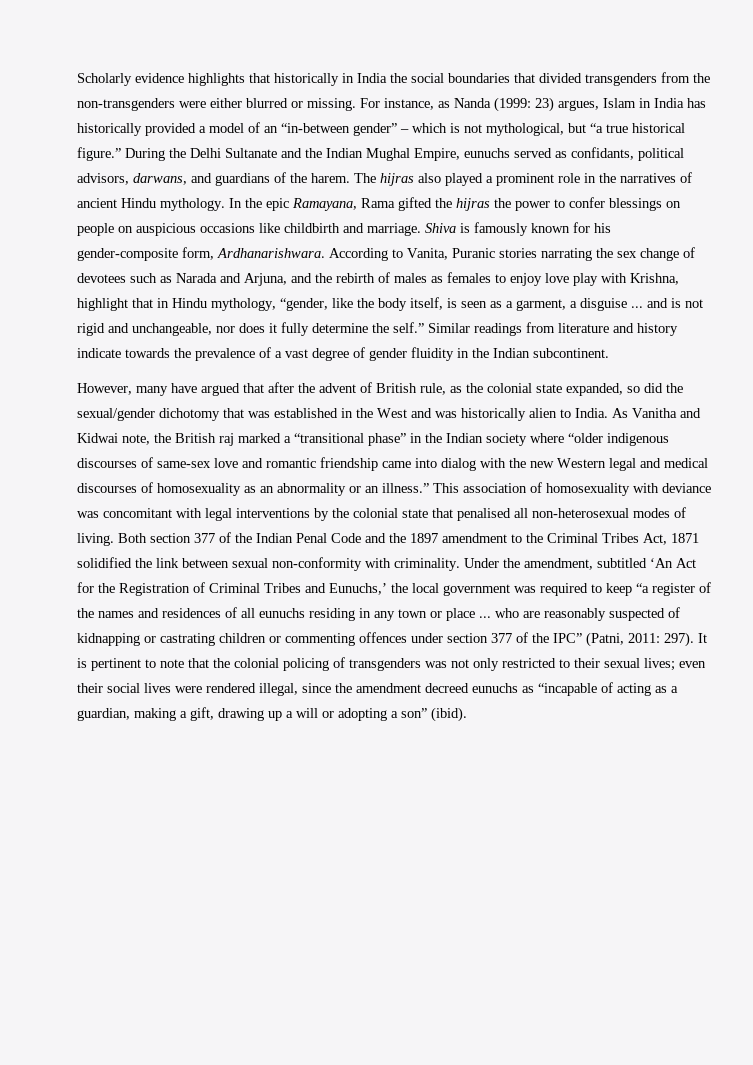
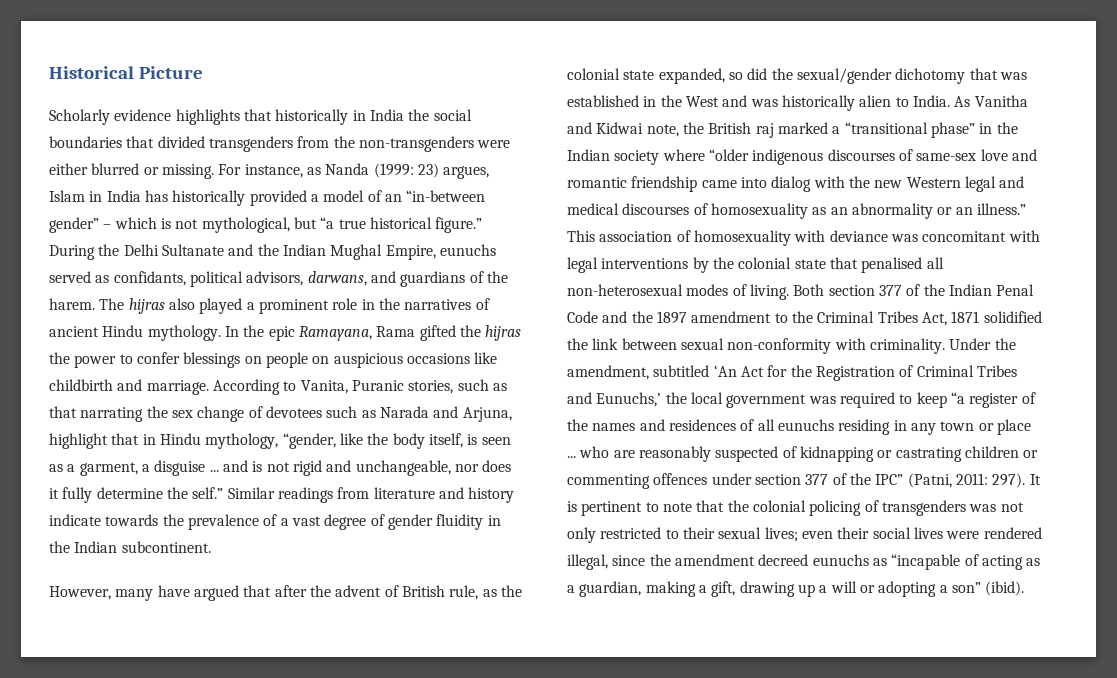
+ Historical Picture
- Shiva is famously known for his gender-composite form, Ardhanarishwara. According to Vanita, Puranic stories narrating the sex change of devotees such as Narada and Arjuna, and the rebirth of males as females to enjoy love play with Krishna, highlight that in Hindu mythology, “gender, like the body itself, is seen as a garment, a disguise ... and is not rigid and unchangeable, nor does it fully determine the self.”
+ According to Vanita, Puranic stories, such as that narrating the sex change of devotees such as Narada and Arjuna, highlight that in Hindu mythology, “gender, like the body itself, is seen as a garment, a disguise ... and is not rigid and unchangeable, nor does it fully determine the self.”

